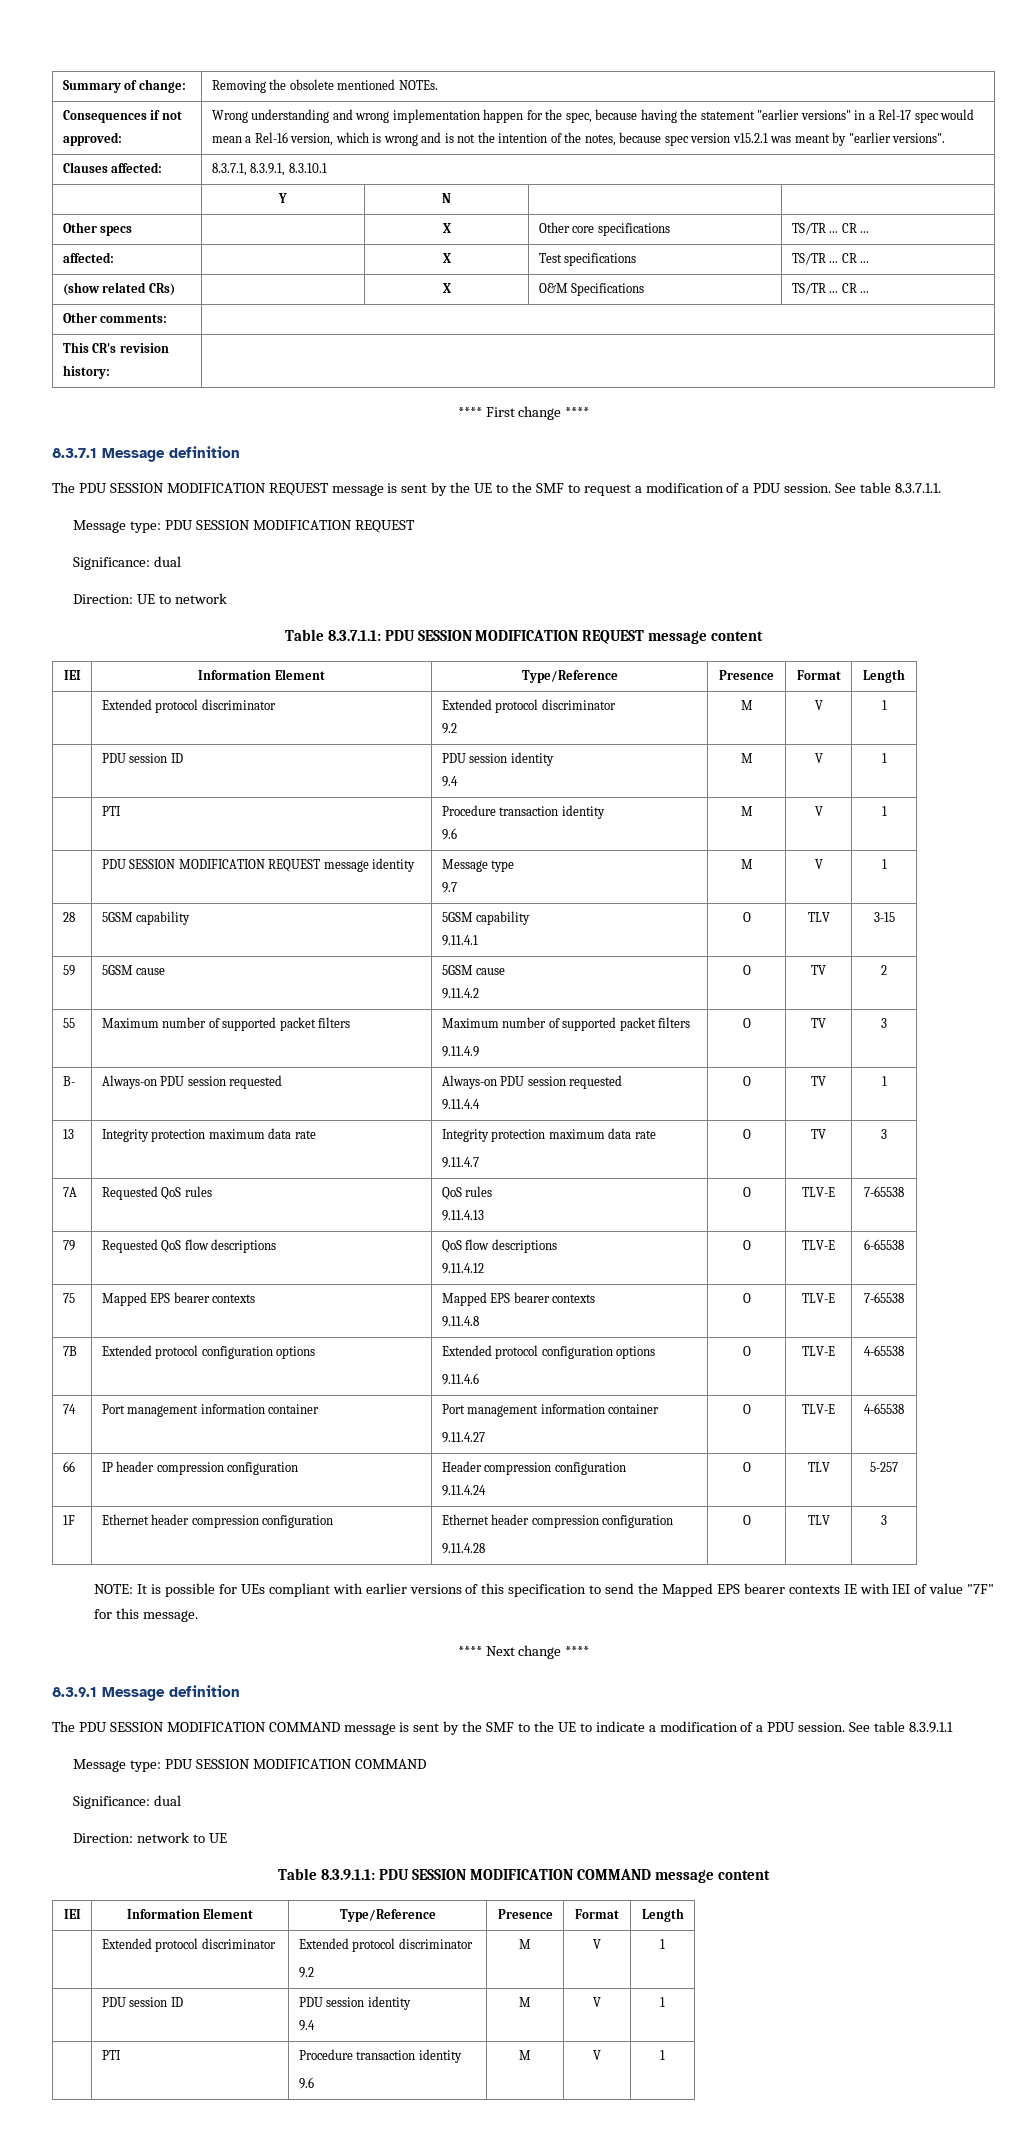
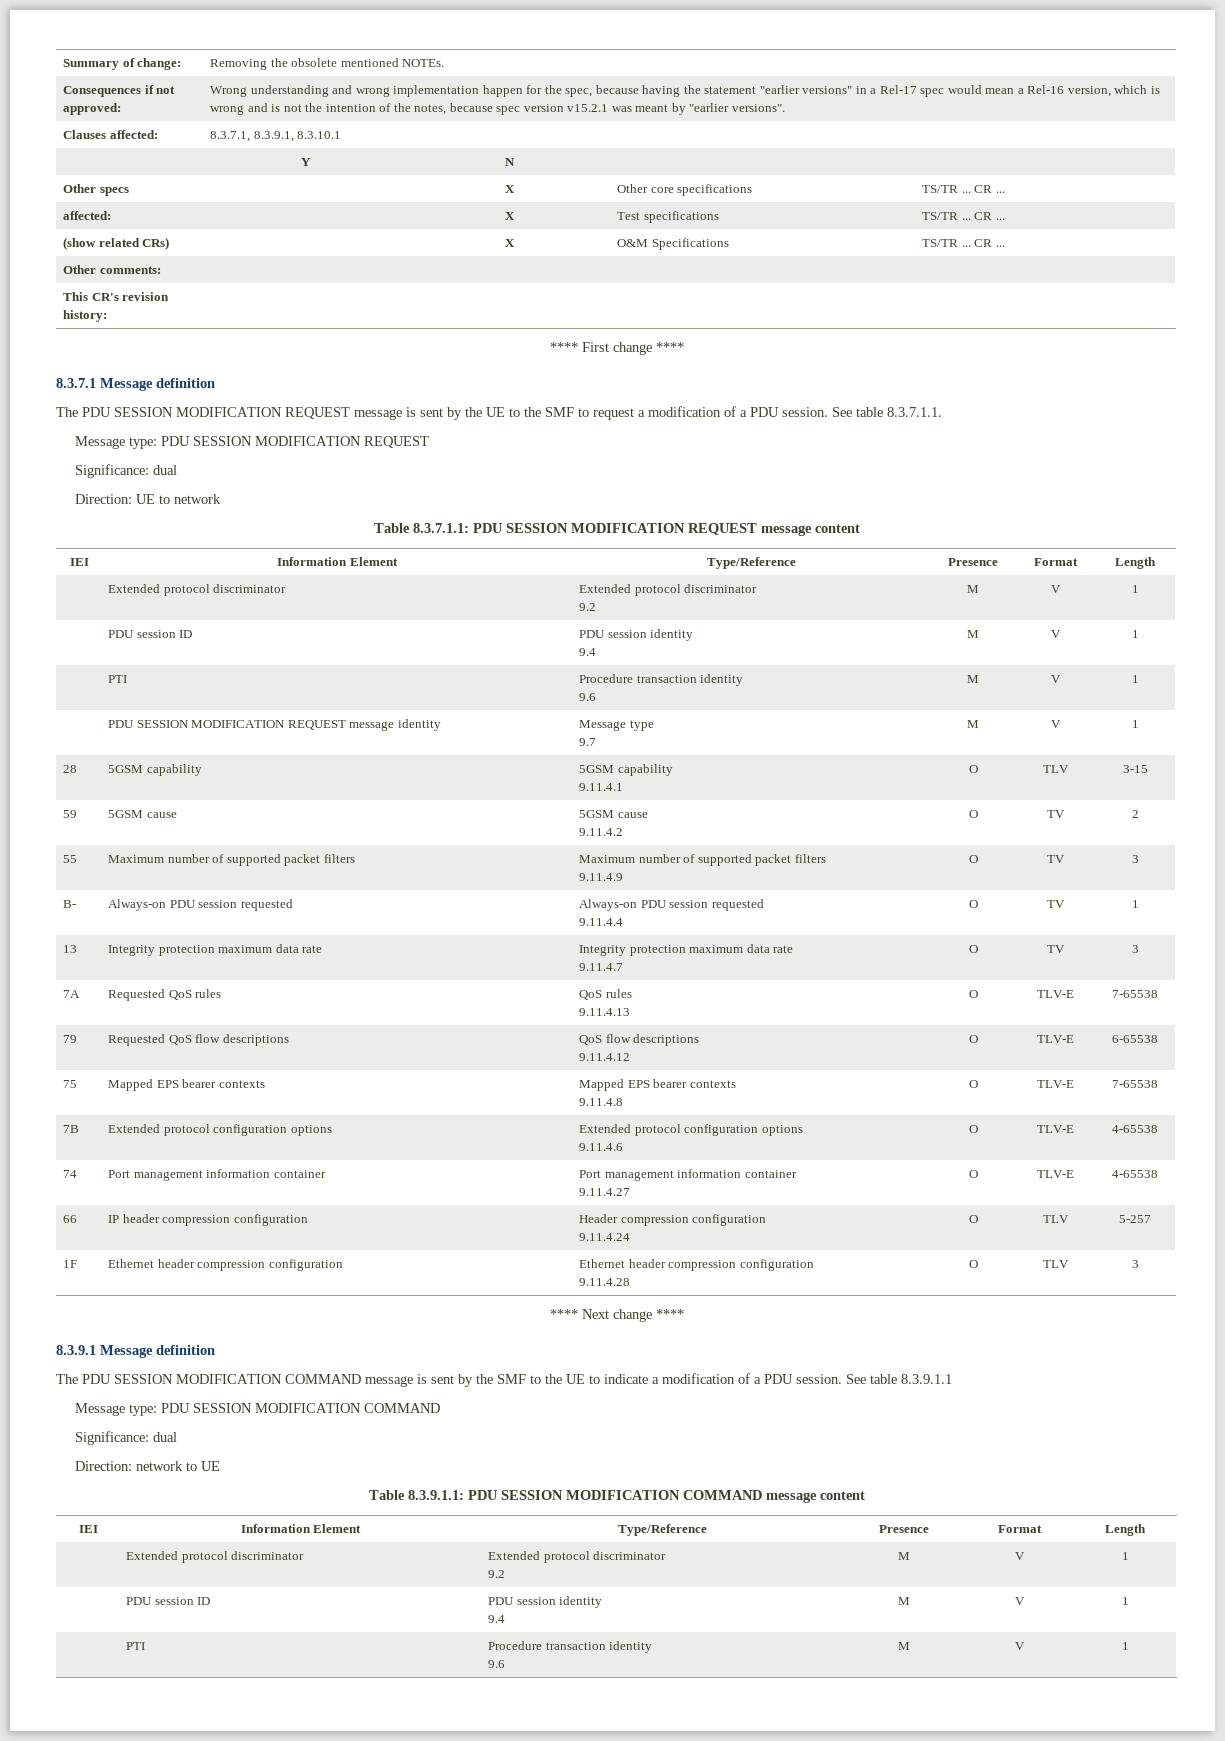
- NOTE: It is possible for UEs compliant with earlier versions of this specification to send the Mapped EPS bearer contexts IE with IEI of value "7F" for this message.

